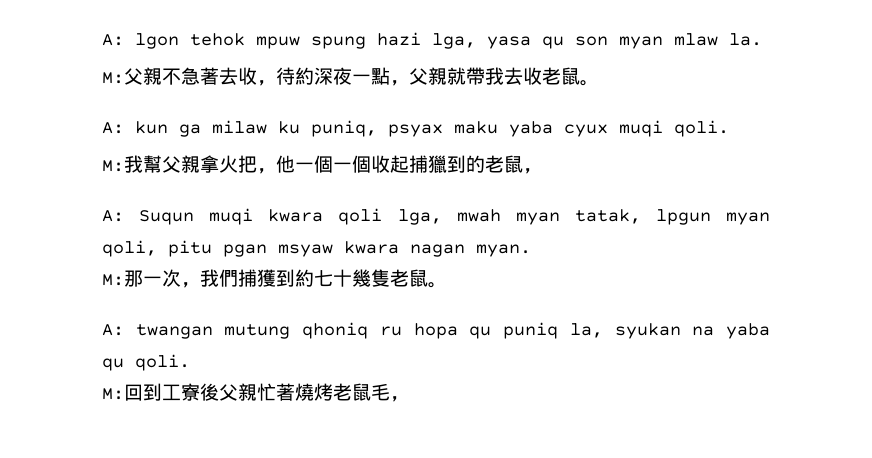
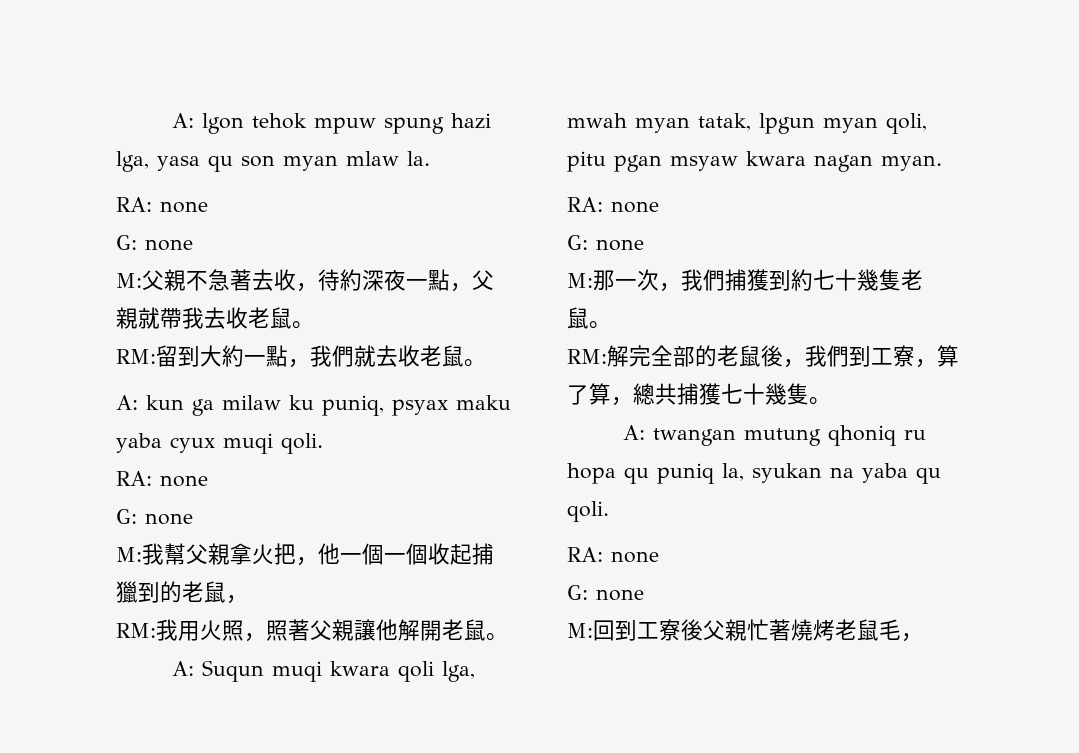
  A: lgon tehok mpuw spung hazi lga, yasa qu son myan mlaw la.
+ RA: none
+ G: none
+ RM:留到大約一點，我們就去收老鼠。
  A: kun ga milaw ku puniq, psyax maku yaba cyux muqi qoli.
+ RA: none
+ G: none
+ RM:我用火照，照著父親讓他解開老鼠。
  A: Suqun muqi kwara qoli lga, mwah myan tatak, lpgun myan qoli, pitu pgan msyaw kwara nagan myan.
+ RA: none
+ G: none
+ RM:解完全部的老鼠後，我們到工寮，算了算，總共捕獲七十幾隻。
  A: twangan mutung qhoniq ru hopa qu puniq la, syukan na yaba qu qoli.
+ RA: none
+ G: none

